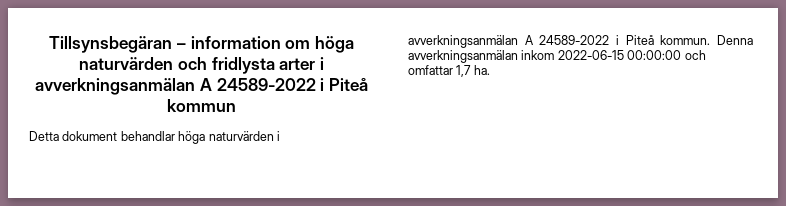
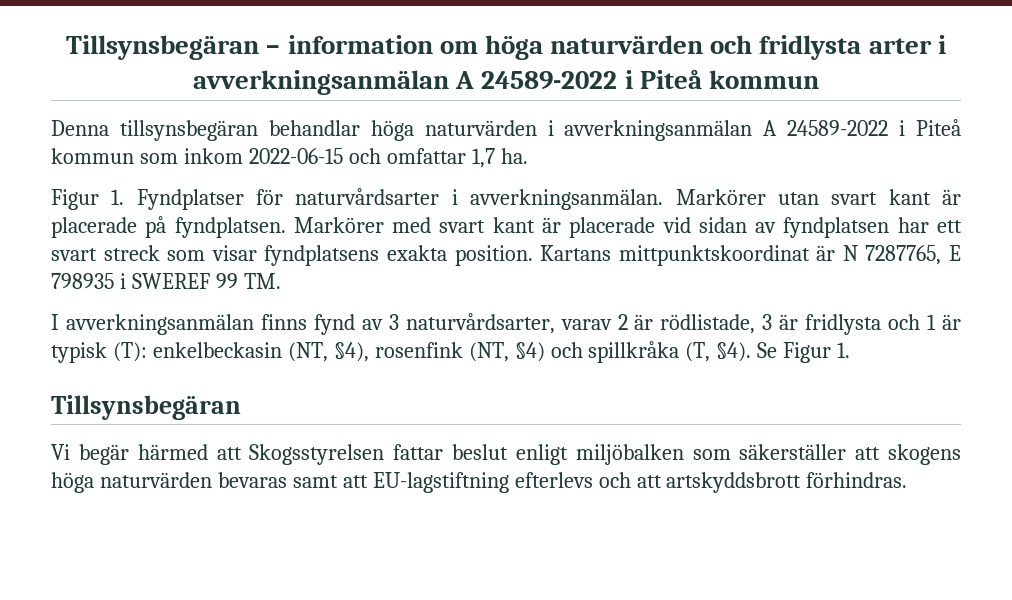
- Detta dokument behandlar höga naturvärden i avverkningsanmälan A 24589-2022 i Piteå kommun. Denna avverkningsanmälan inkom 2022-06-15 00:00:00 och omfattar 1,7 ha.
+ Denna tillsynsbegäran behandlar höga naturvärden i avverkningsanmälan A 24589-2022 i Piteå kommun som inkom 2022-06-15 och omfattar 1,7 ha.
+ Figur 1. Fyndplatser för naturvårdsarter i avverkningsanmälan. Markörer utan svart kant är placerade på fyndplatsen. Markörer med svart kant är placerade vid sidan av fyndplatsen har ett svart streck som visar fyndplatsens exakta position. Kartans mittpunktskoordinat är N 7287765, E 798935 i SWEREF 99 TM.
+ I avverkningsanmälan finns fynd av 3 naturvårdsarter, varav 2 är rödlistade, 3 är fridlysta och 1 är typisk (T): enkelbeckasin (NT, §4), rosenfink (NT, §4) och spillkråka (T, §4). Se Figur 1.
+ Tillsynsbegäran
+ Vi begär härmed att Skogsstyrelsen fattar beslut enligt miljöbalken som säkerställer att skogens höga naturvärden bevaras samt att EU-lagstiftning efterlevs och att artskyddsbrott förhindras.

